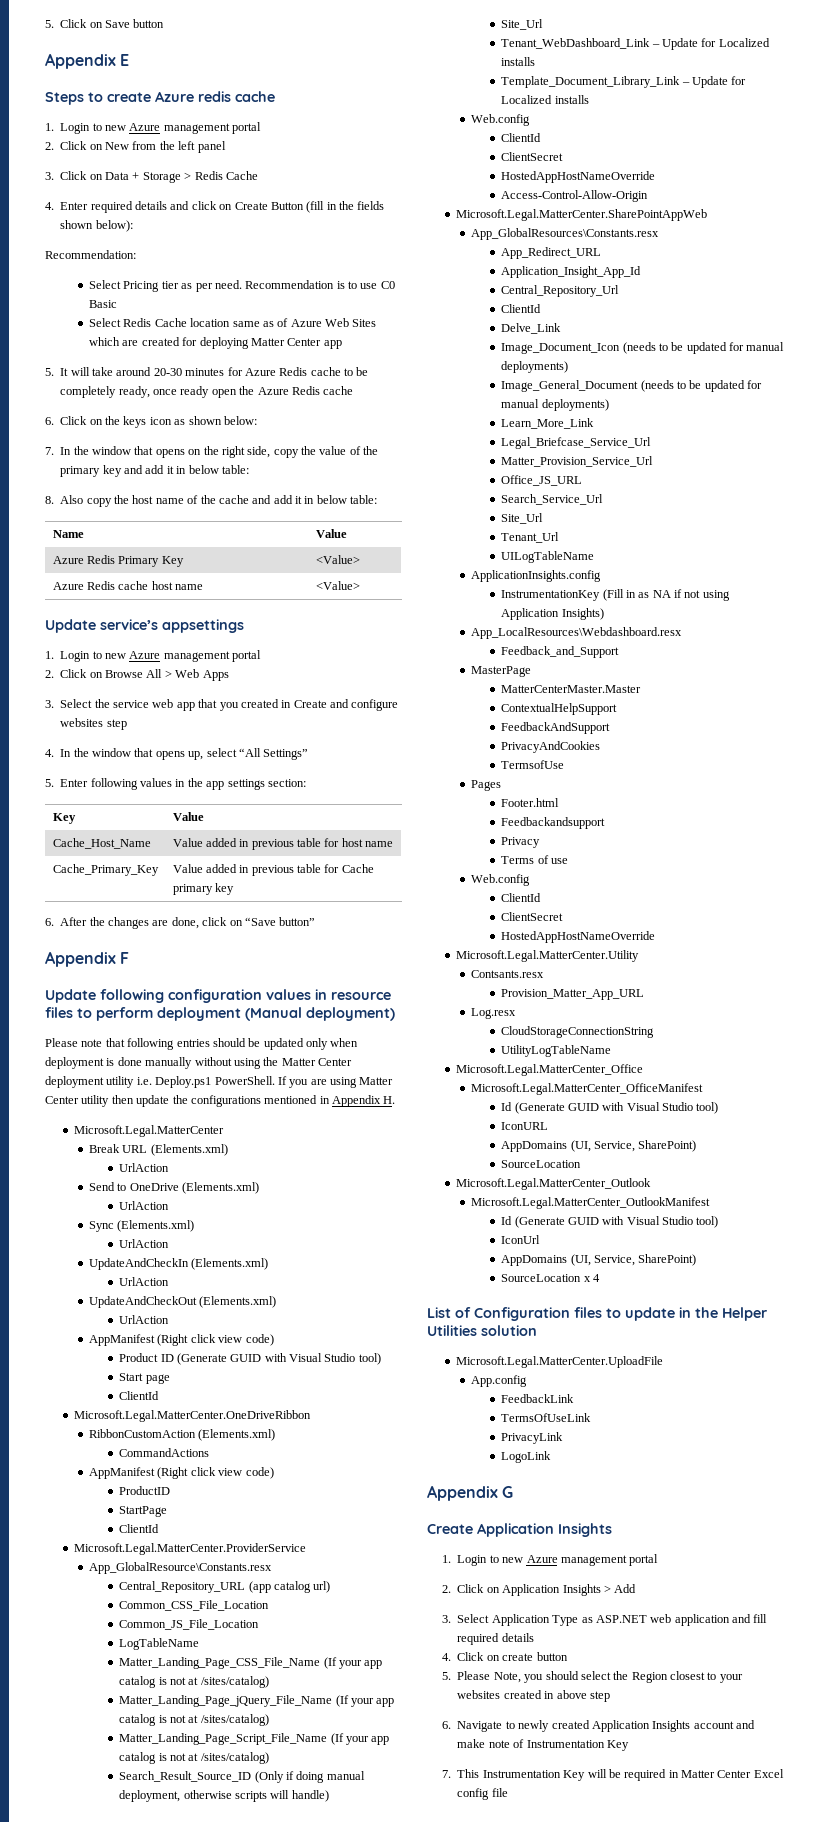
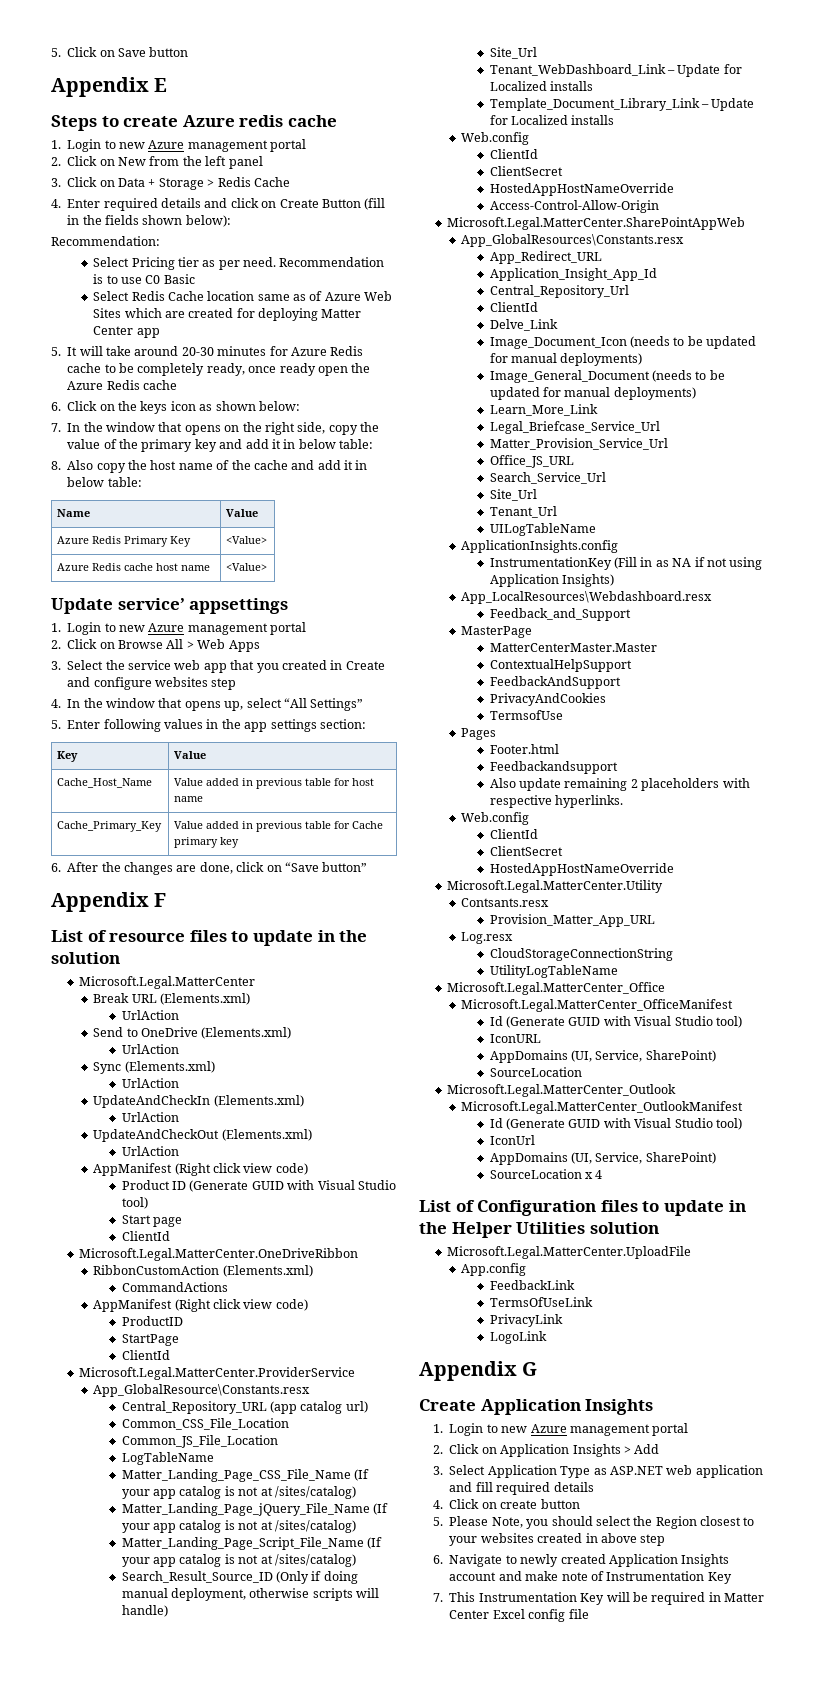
- Update service’s appsettings
+ Update service’ appsettings
- Update following configuration values in resource files to perform deployment (Manual deployment)
- Please note that following entries should be updated only when deployment is done manually without using the Matter Center deployment utility i.e. Deploy.ps1 PowerShell. If you are using Matter Center utility then update the configurations mentioned in Appendix H.
+ List of resource files to update in the solution
- Privacy
- Terms of use
+ Also update remaining 2 placeholders with respective hyperlinks.

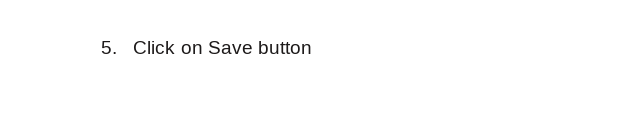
- Appendix E
- Steps to create Azure redis cache
- 1. Login to new Azure management portal
- 2. Click on New from the left panel
- 3. Click on Data + Storage > Redis Cache
- 4. Enter required details and click on Create Button (fill in the fields shown below):
- Recommendation:
- Select Pricing tier as per need. Recommendation is to use C0 Basic
- Select Redis Cache location same as of Azure Web Sites which are created for deploying Matter Center app
- 5. It will take around 20-30 minutes for Azure Redis cache to be completely ready, once ready open the Azure Redis cache
- 6. Click on the keys icon as shown below:
- 7. In the window that opens on the right side, copy the value of the primary key and add it in below table:
- 8. Also copy the host name of the cache and add it in below table:
- Name | Value
- Azure Redis Primary Key | <Value>
- Azure Redis cache host name | <Value>
- Update service’ appsettings
- 1. Login to new Azure management portal
- 2. Click on Browse All > Web Apps
- 3. Select the service web app that you created in Create and configure websites step
- 4. In the window that opens up, select “All Settings”
- 5. Enter following values in the app settings section:
- Key | Value
- Cache_Host_Name | Value added in previous table for host name
- Cache_Primary_Key | Value added in previous table for Cache primary key
- 6. After the changes are done, click on “Save button”
- Appendix F
- List of resource files to update in the solution
- Microsoft.Legal.MatterCenter
- Break URL (Elements.xml)
- UrlAction
- Send to OneDrive (Elements.xml)
- UrlAction
- Sync (Elements.xml)
- UrlAction
- UpdateAndCheckIn (Elements.xml)
- UrlAction
- UpdateAndCheckOut (Elements.xml)
- UrlAction
- AppManifest (Right click view code)
- Product ID (Generate GUID with Visual Studio tool)
- Start page
- ClientId
- Microsoft.Legal.MatterCenter.OneDriveRibbon
- RibbonCustomAction (Elements.xml)
- CommandActions
- AppManifest (Right click view code)
- ProductID
- StartPage
- ClientId
- Microsoft.Legal.MatterCenter.ProviderService
- App_GlobalResource\Constants.resx
- Central_Repository_URL (app catalog url)
- Common_CSS_File_Location
- Common_JS_File_Location
- LogTableName
- Matter_Landing_Page_CSS_File_Name (If your app catalog is not at /sites/catalog)
- Matter_Landing_Page_jQuery_File_Name (If your app catalog is not at /sites/catalog)
- Matter_Landing_Page_Script_File_Name (If your app catalog is not at /sites/catalog)
- Search_Result_Source_ID (Only if doing manual deployment, otherwise scripts will handle)
- Site_Url
- Tenant_WebDashboard_Link – Update for Localized installs
- Template_Document_Library_Link – Update for Localized installs
- Web.config
- ClientId
- ClientSecret
- HostedAppHostNameOverride
- Access-Control-Allow-Origin
- Microsoft.Legal.MatterCenter.SharePointAppWeb
- App_GlobalResources\Constants.resx
- App_Redirect_URL
- Application_Insight_App_Id
- Central_Repository_Url
- ClientId
- Delve_Link
- Image_Document_Icon (needs to be updated for manual deployments)
- Image_General_Document (needs to be updated for manual deployments)
- Learn_More_Link
- Legal_Briefcase_Service_Url
- Matter_Provision_Service_Url
- Office_JS_URL
- Search_Service_Url
- Site_Url
- Tenant_Url
- UILogTableName
- ApplicationInsights.config
- InstrumentationKey (Fill in as NA if not using Application Insights)
- App_LocalResources\Webdashboard.resx
- Feedback_and_Support
- MasterPage
- MatterCenterMaster.Master
- ContextualHelpSupport
- FeedbackAndSupport
- PrivacyAndCookies
- TermsofUse
- Pages
- Footer.html
- Feedbackandsupport
- Also update remaining 2 placeholders with respective hyperlinks.
- Web.config
- ClientId
- ClientSecret
- HostedAppHostNameOverride
- Microsoft.Legal.MatterCenter.Utility
- Contsants.resx
- Provision_Matter_App_URL
- Log.resx
- CloudStorageConnectionString
- UtilityLogTableName
- Microsoft.Legal.MatterCenter_Office
- Microsoft.Legal.MatterCenter_OfficeManifest
- Id (Generate GUID with Visual Studio tool)
- IconURL
- AppDomains (UI, Service, SharePoint)
- SourceLocation
- Microsoft.Legal.MatterCenter_Outlook
- Microsoft.Legal.MatterCenter_OutlookManifest
- Id (Generate GUID with Visual Studio tool)
- IconUrl
- AppDomains (UI, Service, SharePoint)
- SourceLocation x 4
- List of Configuration files to update in the Helper Utilities solution
- Microsoft.Legal.MatterCenter.UploadFile
- App.config
- FeedbackLink
- TermsOfUseLink
- PrivacyLink
- LogoLink
- Appendix G
- Create Application Insights
- 1. Login to new Azure management portal
- 2. Click on Application Insights > Add
- 3. Select Application Type as ASP.NET web application and fill required details
- 4. Click on create button
- 5. Please Note, you should select the Region closest to your websites created in above step
- 6. Navigate to newly created Application Insights account and make note of Instrumentation Key
- 7. This Instrumentation Key will be required in Matter Center Excel config file

